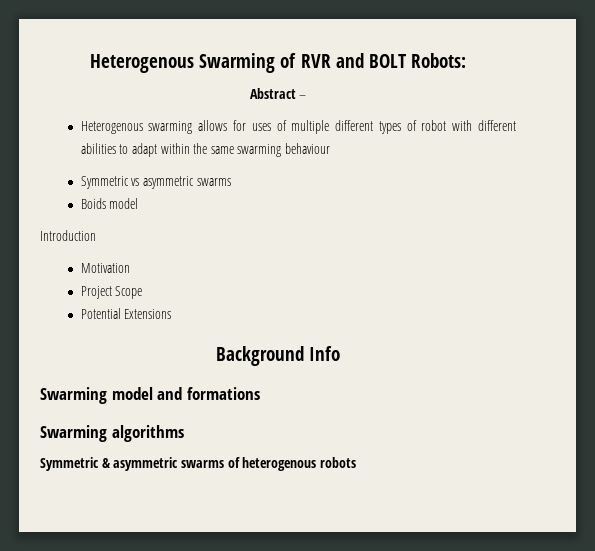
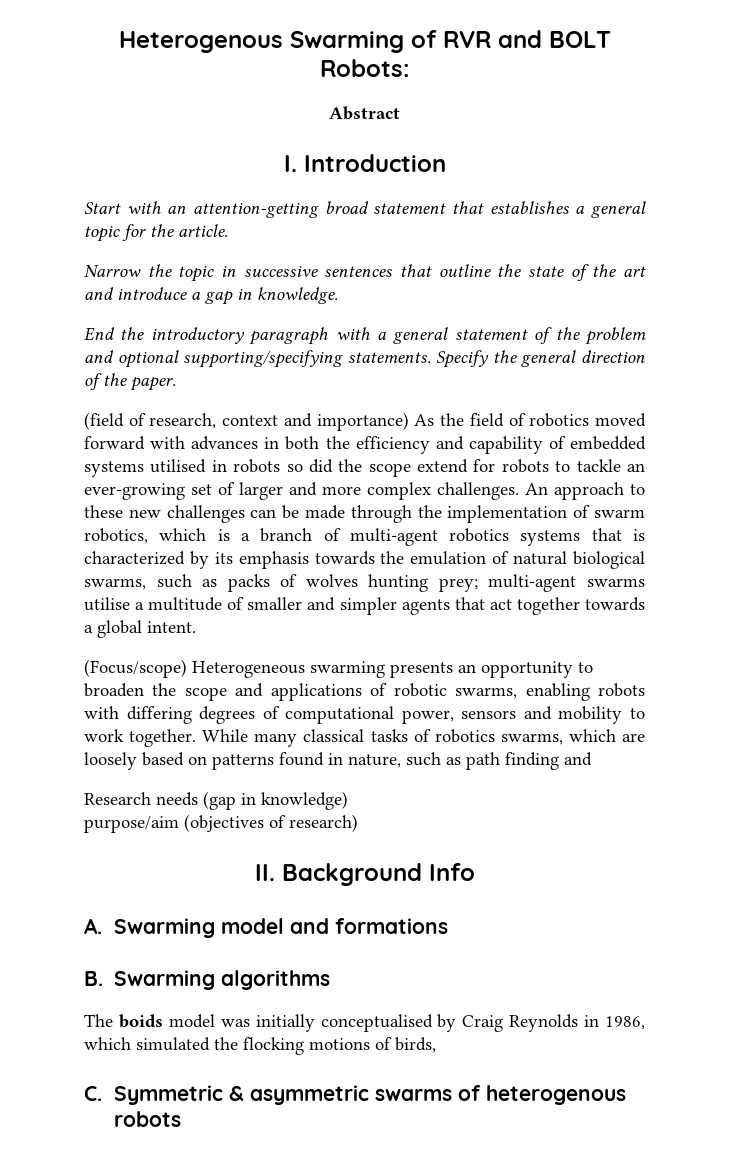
- Abstract –
- Heterogenous swarming allows for uses of multiple different types of robot with different abilities to adapt within the same swarming behaviour
- Symmetric vs asymmetric swarms
- Boids model
- Introduction
- Motivation
- Project Scope
- Potential Extensions
- Background Info
+ Abstract
+ I. Introduction
+ Start with an attention-getting broad statement that establishes a general topic for the article.
+ Narrow the topic in successive sentences that outline the state of the art and introduce a gap in knowledge.
+ End the introductory paragraph with a general statement of the problem and optional supporting/specifying statements. Specify the general direction of the paper.
+ (field of research, context and importance) As the field of robotics moved forward with advances in both the efficiency and capability of embedded systems utilised in robots so did the scope extend for robots to tackle an ever-growing set of larger and more complex challenges. An approach to these new challenges can be made through the implementation of swarm robotics, which is a branch of multi-agent robotics systems that is characterized by its emphasis towards the emulation of natural biological swarms, such as packs of wolves hunting prey; multi-agent swarms utilise a multitude of smaller and simpler agents that act together towards a global intent.
+ (Focus/scope) Heterogeneous swarming presents an opportunity to broaden the scope and applications of robotic swarms, enabling robots with differing degrees of computational power, sensors and mobility to work together. While many classical tasks of robotics swarms, which are loosely based on patterns found in nature, such as path finding and
+ Research needs (gap in knowledge)
+ purpose/aim (objectives of research)
+ II. Background Info
- Swarming model and formations
+ A. Swarming model and formations
- Swarming algorithms
+ B. Swarming algorithms
- Symmetric & asymmetric swarms of heterogenous robots
+ The boids model was initially conceptualised by Craig Reynolds in 1986, which simulated the flocking motions of birds,
+ C. Symmetric & asymmetric swarms of heterogenous robots

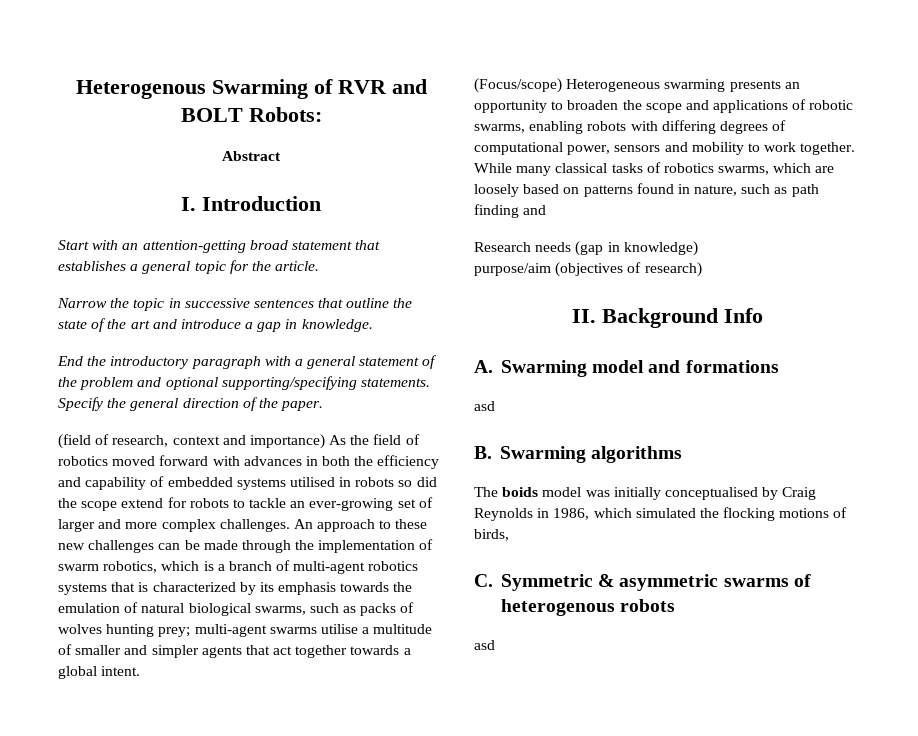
  A. Swarming model and formations
+ asd
  C. Symmetric & asymmetric swarms of heterogenous robots
+ asd

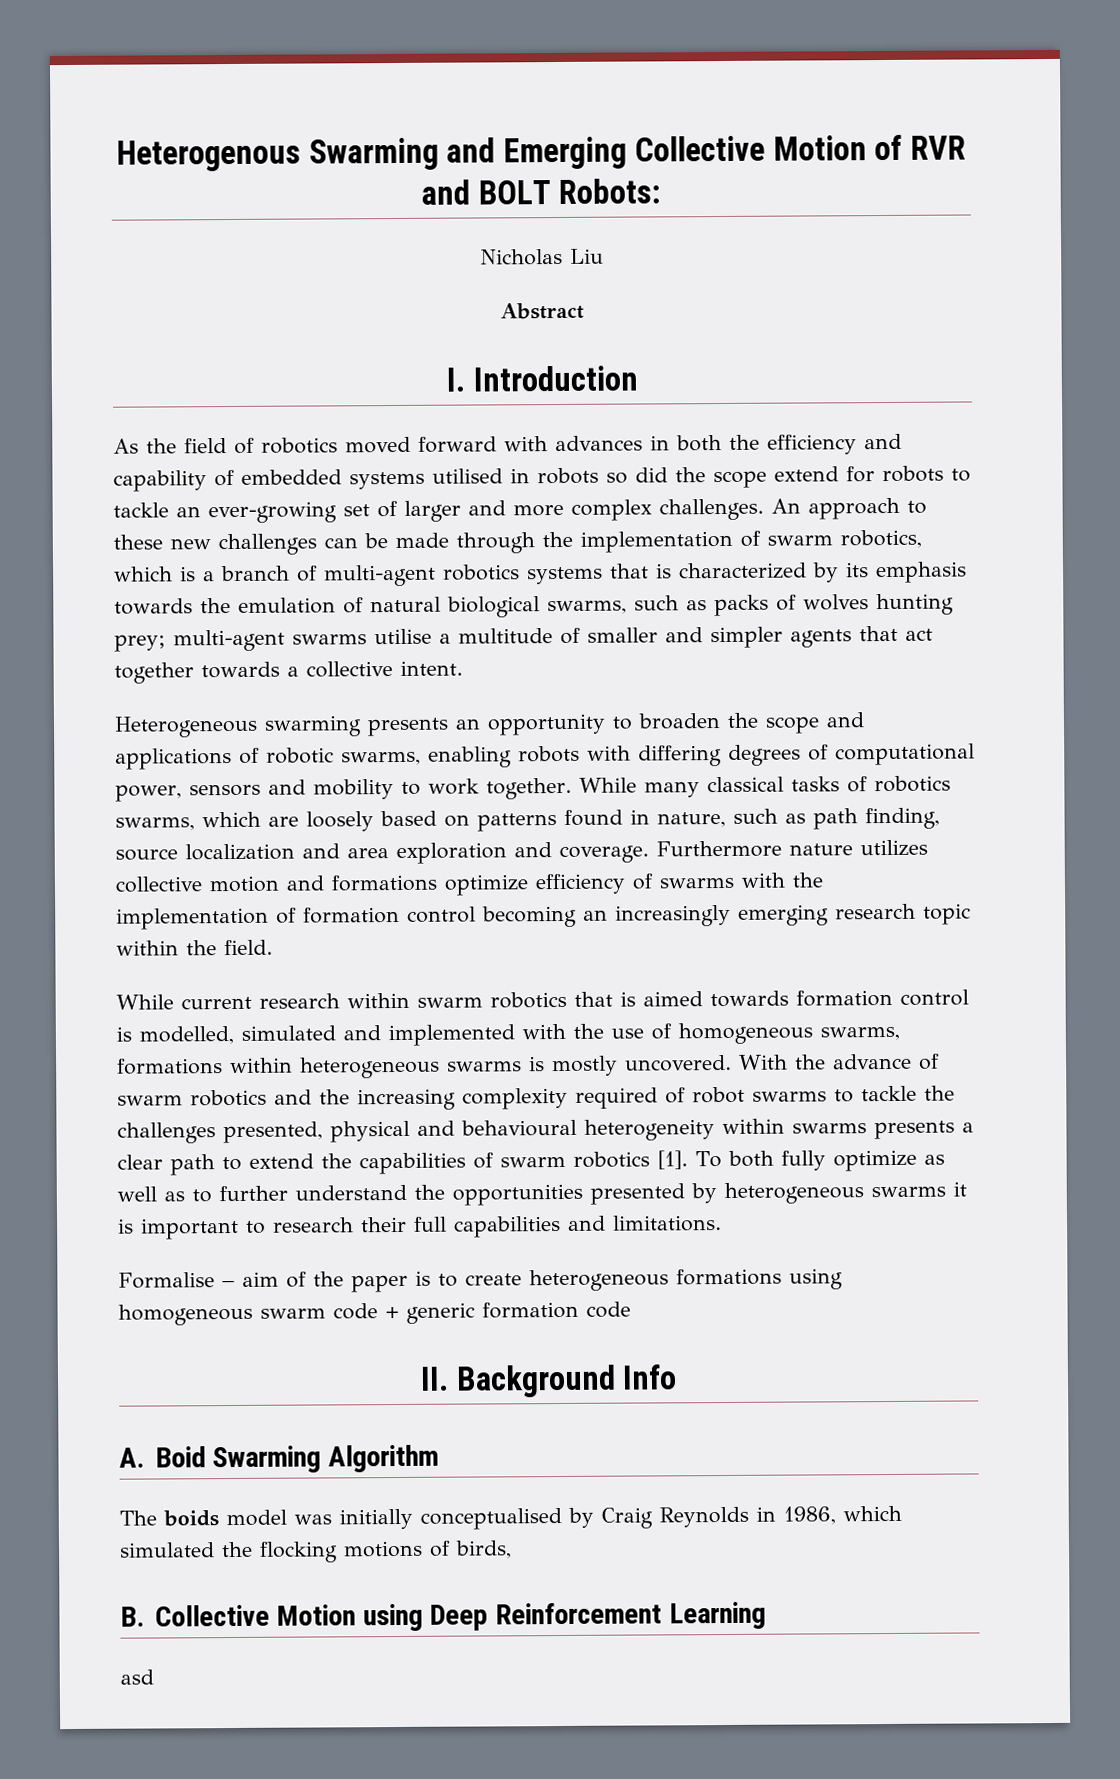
- Heterogenous Swarming of RVR and BOLT Robots:
+ Heterogenous Swarming and Emerging Collective Motion of RVR and BOLT Robots:
+ Nicholas Liu
- Start with an attention-getting broad statement that establishes a general topic for the article.
- Narrow the topic in successive sentences that outline the state of the art and introduce a gap in knowledge.
- End the introductory paragraph with a general statement of the problem and optional supporting/specifying statements. Specify the general direction of the paper.
- (field of research, context and importance) As the field of robotics moved forward with advances in both the efficiency and capability of embedded systems utilised in robots so did the scope extend for robots to tackle an ever-growing set of larger and more complex challenges.
+ As the field of robotics moved forward with advances in both the efficiency and capability of embedded systems utilised in robots so did the scope extend for robots to tackle an ever-growing set of larger and more complex challenges.
- An approach to these new challenges can be made through the implementation of swarm robotics, which is a branch of multi-agent robotics systems that is characterized by its emphasis towards the emulation of natural biological swarms, such as packs of wolves hunting prey; multi-agent swarms utilise a multitude of smaller and simpler agents that act together towards a global intent.
+ An approach to these new challenges can be made through the implementation of swarm robotics, which is a branch of multi-agent robotics systems that is characterized by its emphasis towards the emulation of natural biological swarms, such as packs of wolves hunting prey; multi-agent swarms utilise a multitude of smaller and simpler agents that act together towards a collective intent.
- (Focus/scope) Heterogeneous swarming presents an opportunity to broaden the scope and applications of robotic swarms, enabling robots with differing degrees of computational power, sensors and mobility to work together.
+ Heterogeneous swarming presents an opportunity to broaden the scope and applications of robotic swarms, enabling robots with differing degrees of computational power, sensors and mobility to work together.
- While many classical tasks of robotics swarms, which are loosely based on patterns found in nature, such as path finding and
- Research needs (gap in knowledge)
- purpose/aim (objectives of research)
+ While many classical tasks of robotics swarms, which are loosely based on patterns found in nature, such as path finding, source localization and area exploration and coverage. Furthermore nature utilizes collective motion and formations optimize efficiency of swarms with the implementation of formation control becoming an increasingly emerging research topic within the field.
+ While current research within swarm robotics that is aimed towards formation control is modelled, simulated and implemented with the use of homogeneous swarms, formations within heterogeneous swarms is mostly uncovered. With the advance of swarm robotics and the increasing complexity required of robot swarms to tackle the challenges presented, physical and behavioural heterogeneity within swarms presents a clear path to extend the capabilities of swarm robotics [1]. To both fully optimize as well as to further understand the opportunities presented by heterogeneous swarms it is important to research their full capabilities and limitations.
+ Formalise – aim of the paper is to create heterogeneous formations using homogeneous swarm code + generic formation code
  II. Background Info
- A. Swarming model and formations
- asd
- B. Swarming algorithms
+ A. Boid Swarming Algorithm
- C. Symmetric & asymmetric swarms of heterogenous robots
+ B. Collective Motion using Deep Reinforcement Learning

